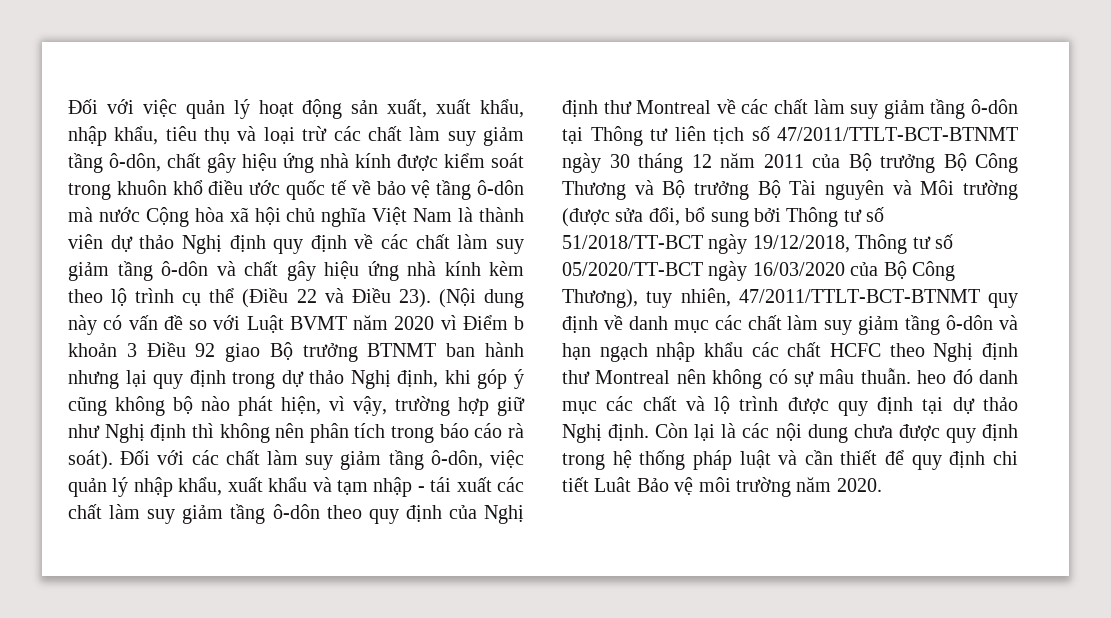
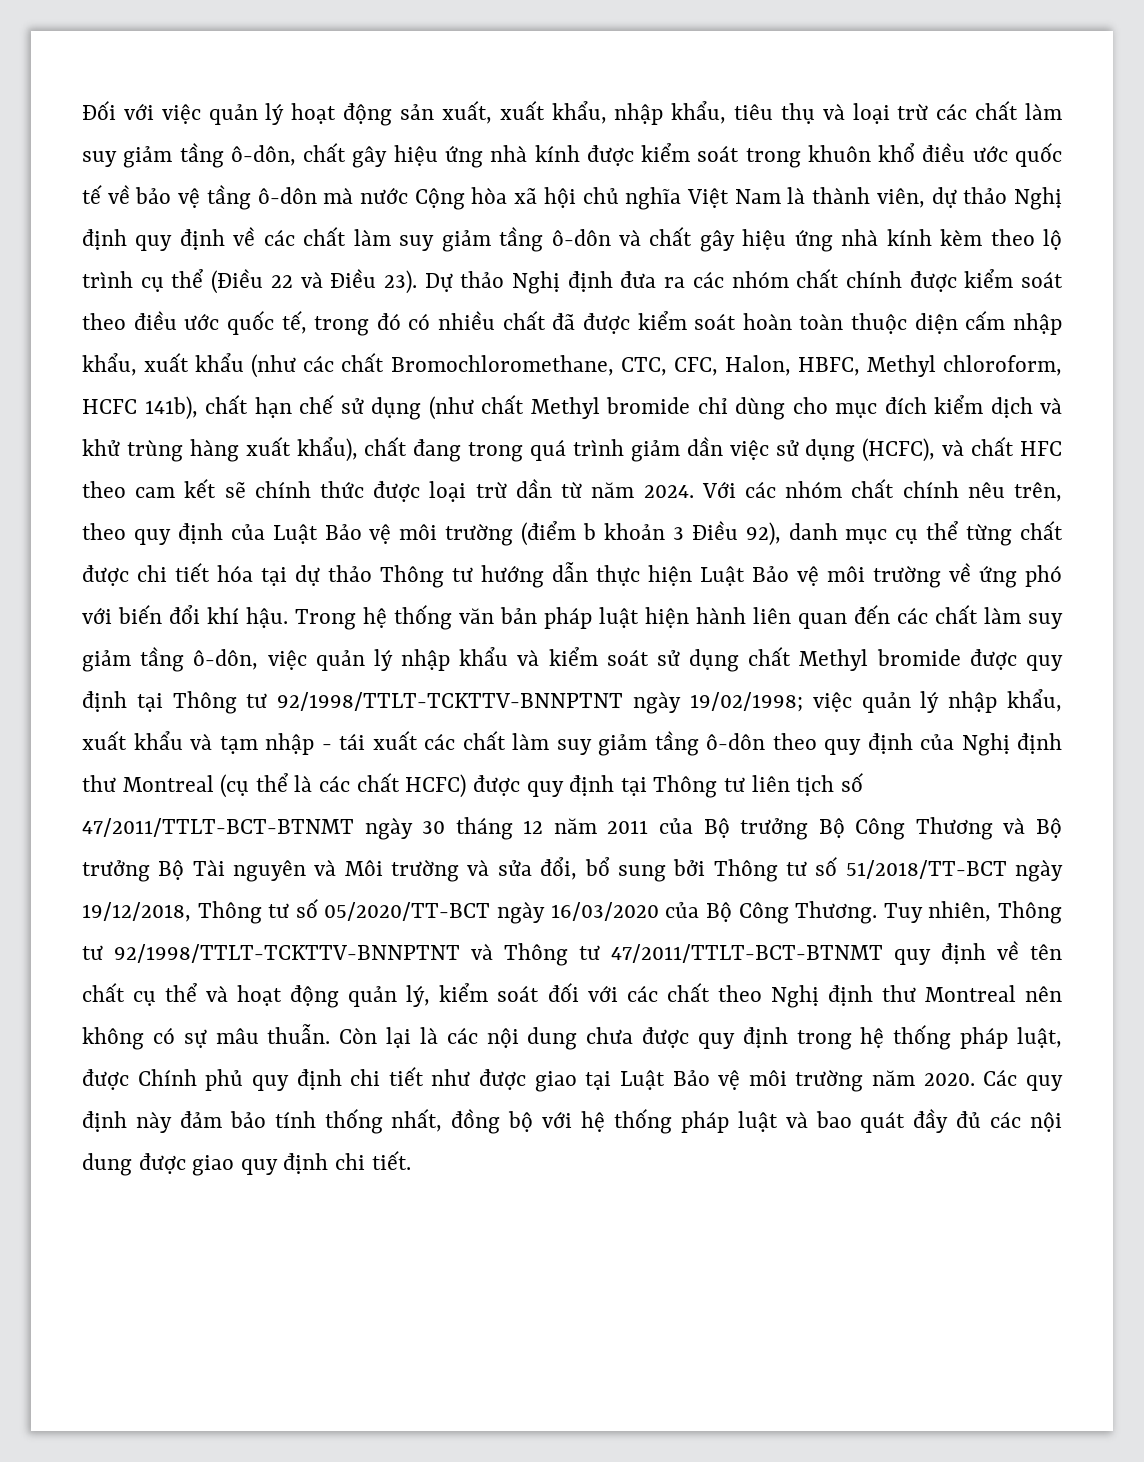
- Đối với việc quản lý hoạt động sản xuất, xuất khẩu, nhập khẩu, tiêu thụ và loại trừ các chất làm suy giảm tầng ô-dôn, chất gây hiệu ứng nhà kính được kiểm soát trong khuôn khổ điều ước quốc tế về bảo vệ tầng ô-dôn mà nước Cộng hòa xã hội chủ nghĩa Việt Nam là thành viên dự thảo Nghị định quy định về các chất làm suy giảm tầng ô-dôn và chất gây hiệu ứng nhà kính kèm theo lộ trình cụ thể (Điều 22 và Điều 23).
+ Đối với việc quản lý hoạt động sản xuất, xuất khẩu, nhập khẩu, tiêu thụ và loại trừ các chất làm suy giảm tầng ô-dôn, chất gây hiệu ứng nhà kính được kiểm soát trong khuôn khổ điều ước quốc tế về bảo vệ tầng ô-dôn mà nước Cộng hòa xã hội chủ nghĩa Việt Nam là thành viên, dự thảo Nghị định quy định về các chất làm suy giảm tầng ô-dôn và chất gây hiệu ứng nhà kính kèm theo lộ trình cụ thể (Điều 22 và Điều 23).
- (Nội dung này có vấn đề so với Luật BVMT năm 2020 vì Điểm b khoản 3 Điều 92 giao Bộ trưởng BTNMT ban hành nhưng lại quy định trong dự thảo Nghị định, khi góp ý cũng không bộ nào phát hiện, vì vậy, trường hợp giữ như Nghị định thì không nên phân tích trong báo cáo rà soát). Đối với các chất làm suy giảm tầng ô-dôn, việc quản lý nhập khẩu, xuất khẩu và tạm nhập - tái xuất các chất làm suy giảm tầng ô-dôn theo quy định của Nghị định thư Montreal về các chất làm suy giảm tầng ô-dôn tại Thông tư liên tịch số 47/2011/TTLT-BCT-BTNMT ngày 30 tháng 12 năm 2011 của Bộ trưởng Bộ Công Thương và Bộ trưởng Bộ Tài nguyên và Môi trường (được sửa đổi, bổ sung bởi Thông tư số 51/2018/TT-BCT ngày 19/12/2018, Thông tư số 05/2020/TT-BCT ngày 16/03/2020 của Bộ Công Thương), tuy nhiên, 47/2011/TTLT-BCT-BTNMT quy định về danh mục các chất làm suy giảm tầng ô-dôn và hạn ngạch nhập khẩu các chất HCFC theo Nghị định thư Montreal nên không có sự mâu thuẫn. heo đó danh mục các chất và lộ trình được quy định tại dự thảo Nghị định.
+ Dự thảo Nghị định đưa ra các nhóm chất chính được kiểm soát theo điều ước quốc tế, trong đó có nhiều chất đã được kiểm soát hoàn toàn thuộc diện cấm nhập khẩu, xuất khẩu (như các chất Bromochloromethane, CTC, CFC, Halon, HBFC, Methyl chloroform, HCFC 141b), chất hạn chế sử dụng (như chất Methyl bromide chỉ dùng cho mục đích kiểm dịch và khử trùng hàng xuất khẩu), chất đang trong quá trình giảm dần việc sử dụng (HCFC), và chất HFC theo cam kết sẽ chính thức được loại trừ dần từ năm 2024. Với các nhóm chất chính nêu trên, theo quy định của Luật Bảo vệ môi trường (điểm b khoản 3 Điều 92), danh mục cụ thể từng chất được chi tiết hóa tại dự thảo Thông tư hướng dẫn thực hiện Luật Bảo vệ môi trường về ứng phó với biến đổi khí hậu. Trong hệ thống văn bản pháp luật hiện hành liên quan đến các chất làm suy giảm tầng ô-dôn, việc quản lý nhập khẩu và kiểm soát sử dụng chất Methyl bromide được quy định tại Thông tư 92/1998/TTLT-TCKTTV-BNNPTNT ngày 19/02/1998; việc quản lý nhập khẩu, xuất khẩu và tạm nhập - tái xuất các chất làm suy giảm tầng ô-dôn theo quy định của Nghị định thư Montreal (cụ thể là các chất HCFC) được quy định tại Thông tư liên tịch số 47/2011/TTLT-BCT-BTNMT ngày 30 tháng 12 năm 2011 của Bộ trưởng Bộ Công Thương và Bộ trưởng Bộ Tài nguyên và Môi trường và sửa đổi, bổ sung bởi Thông tư số 51/2018/TT-BCT ngày 19/12/2018, Thông tư số 05/2020/TT-BCT ngày 16/03/2020 của Bộ Công Thương. Tuy nhiên, Thông tư 92/1998/TTLT-TCKTTV-BNNPTNT và Thông tư 47/2011/TTLT-BCT-BTNMT quy định về tên chất cụ thể và hoạt động quản lý, kiểm soát đối với các chất theo Nghị định thư Montreal nên không có sự mâu thuẫn.
- Còn lại là các nội dung chưa được quy định trong hệ thống pháp luật và cần thiết để quy định chi tiết Luât Bảo vệ môi trường năm 2020.
+ Còn lại là các nội dung chưa được quy định trong hệ thống pháp luật, được Chính phủ quy định chi tiết như được giao tại Luật Bảo vệ môi trường năm 2020.
+ Các quy định này đảm bảo tính thống nhất, đồng bộ với hệ thống pháp luật và bao quát đầy đủ các nội dung được giao quy định chi tiết.

